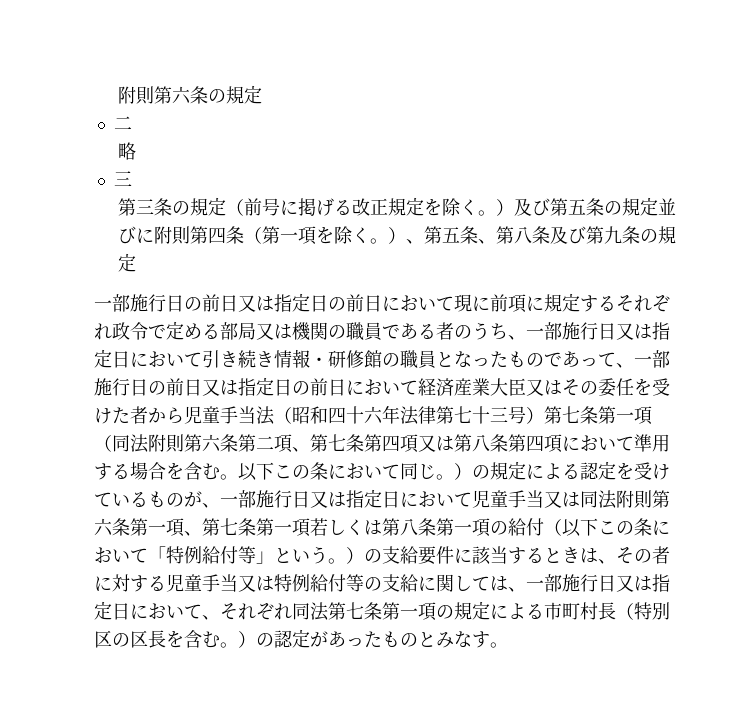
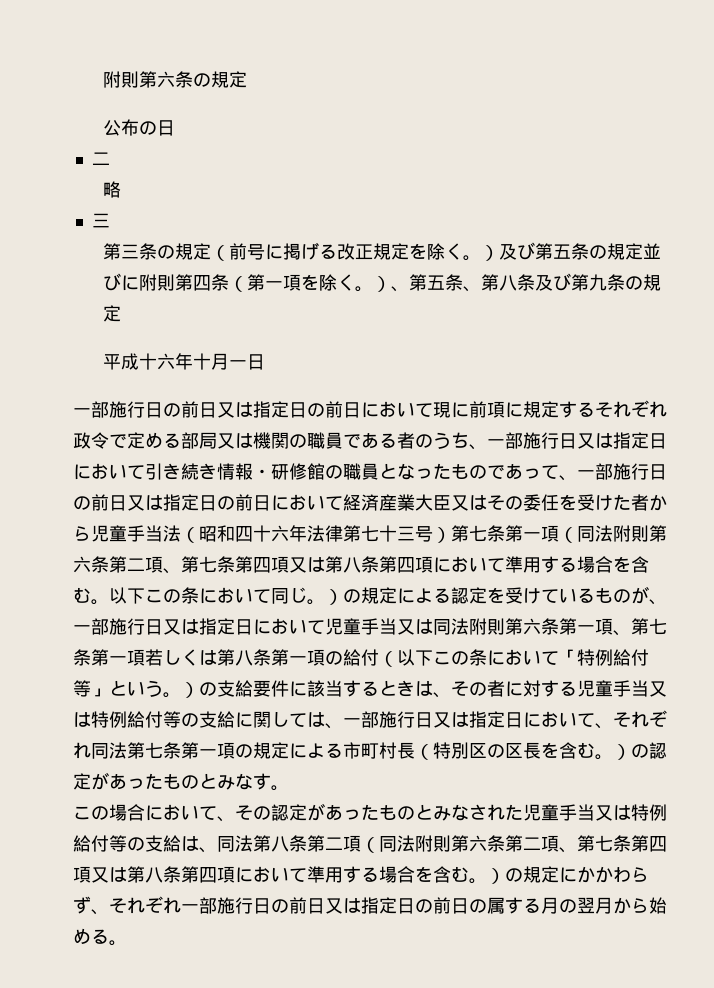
+ 公布の日
+ 平成十六年十月一日
+ この場合において、その認定があったものとみなされた児童手当又は特例給付等の支給は、同法第八条第二項（同法附則第六条第二項、第七条第四項又は第八条第四項において準用する場合を含む。）の規定にかかわらず、それぞれ一部施行日の前日又は指定日の前日の属する月の翌月から始める。

